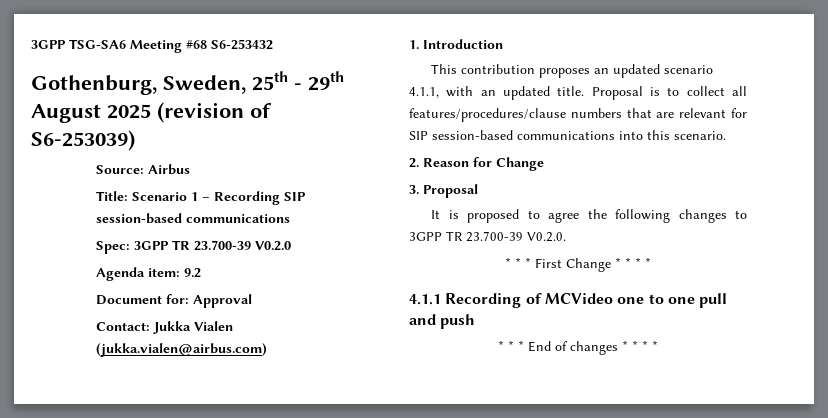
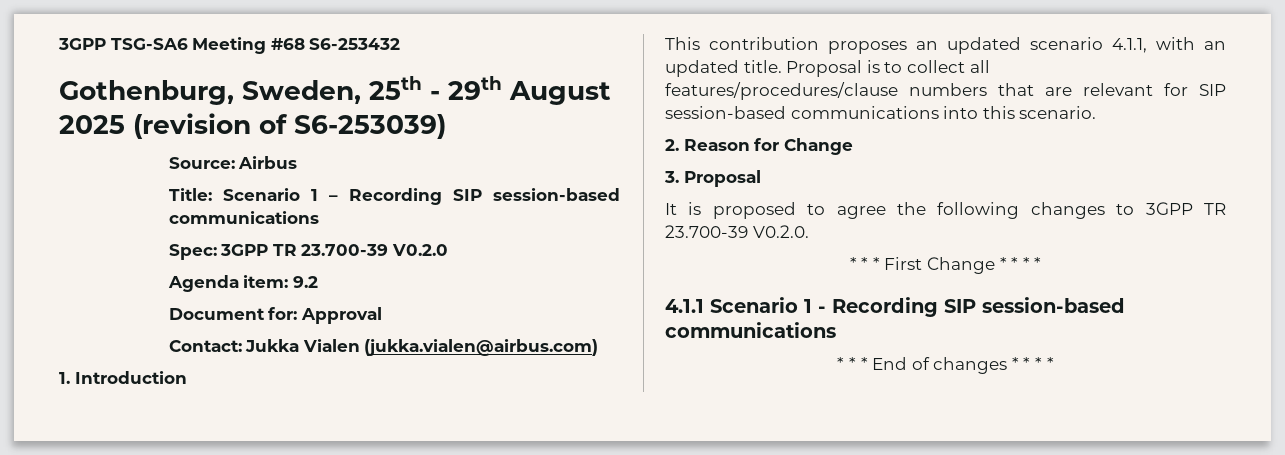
- 4.1.1 Recording of MCVideo one to one pull and push
+ 4.1.1 Scenario 1 - Recording SIP session-based communications

